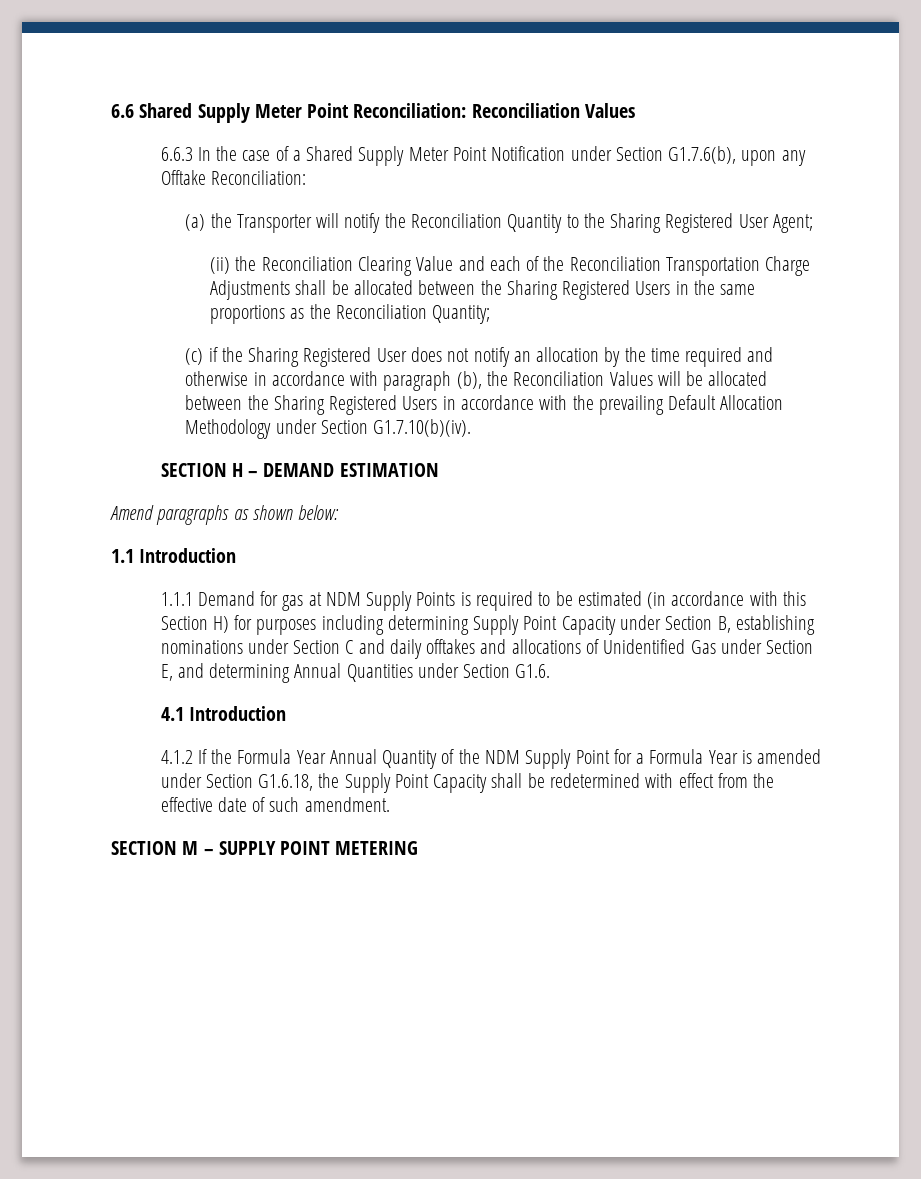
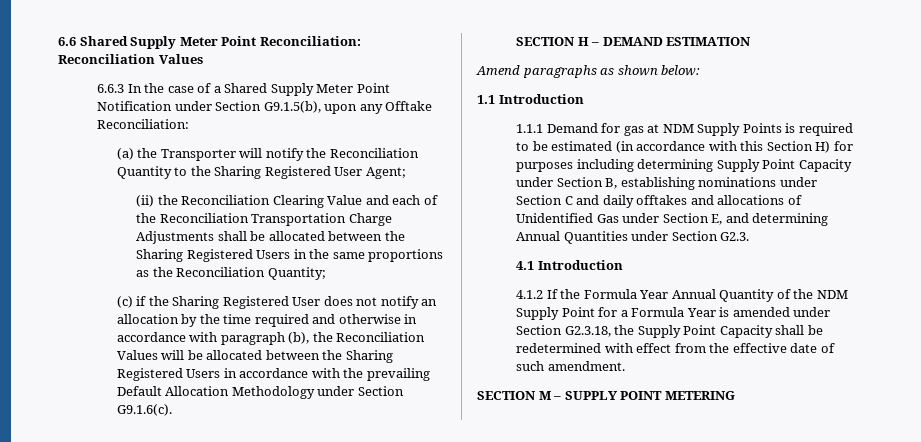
- 6.6.3 In the case of a Shared Supply Meter Point Notification under Section G1.7.6(b), upon any Offtake Reconciliation:
+ 6.6.3 In the case of a Shared Supply Meter Point Notification under Section G9.1.5(b), upon any Offtake Reconciliation:
- (c) if the Sharing Registered User does not notify an allocation by the time required and otherwise in accordance with paragraph (b), the Reconciliation Values will be allocated between the Sharing Registered Users in accordance with the prevailing Default Allocation Methodology under Section G1.7.10(b)(iv).
+ (c) if the Sharing Registered User does not notify an allocation by the time required and otherwise in accordance with paragraph (b), the Reconciliation Values will be allocated between the Sharing Registered Users in accordance with the prevailing Default Allocation Methodology under Section G9.1.6(c).
- 1.1.1 Demand for gas at NDM Supply Points is required to be estimated (in accordance with this Section H) for purposes including determining Supply Point Capacity under Section B, establishing nominations under Section C and daily offtakes and allocations of Unidentified Gas under Section E, and determining Annual Quantities under Section G1.6.
+ 1.1.1 Demand for gas at NDM Supply Points is required to be estimated (in accordance with this Section H) for purposes including determining Supply Point Capacity under Section B, establishing nominations under Section C and daily offtakes and allocations of Unidentified Gas under Section E, and determining Annual Quantities under Section G2.3.
- 4.1.2 If the Formula Year Annual Quantity of the NDM Supply Point for a Formula Year is amended under Section G1.6.18, the Supply Point Capacity shall be redetermined with effect from the effective date of such amendment.
+ 4.1.2 If the Formula Year Annual Quantity of the NDM Supply Point for a Formula Year is amended under Section G2.3.18, the Supply Point Capacity shall be redetermined with effect from the effective date of such amendment.

